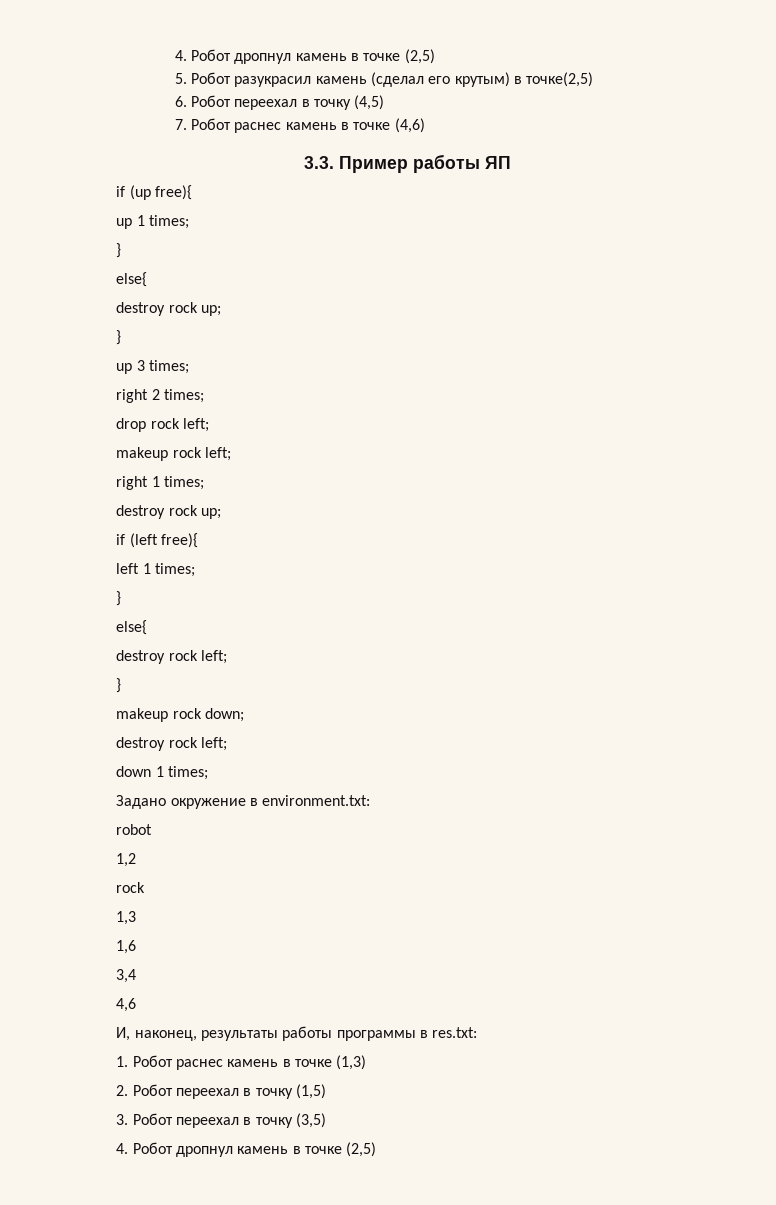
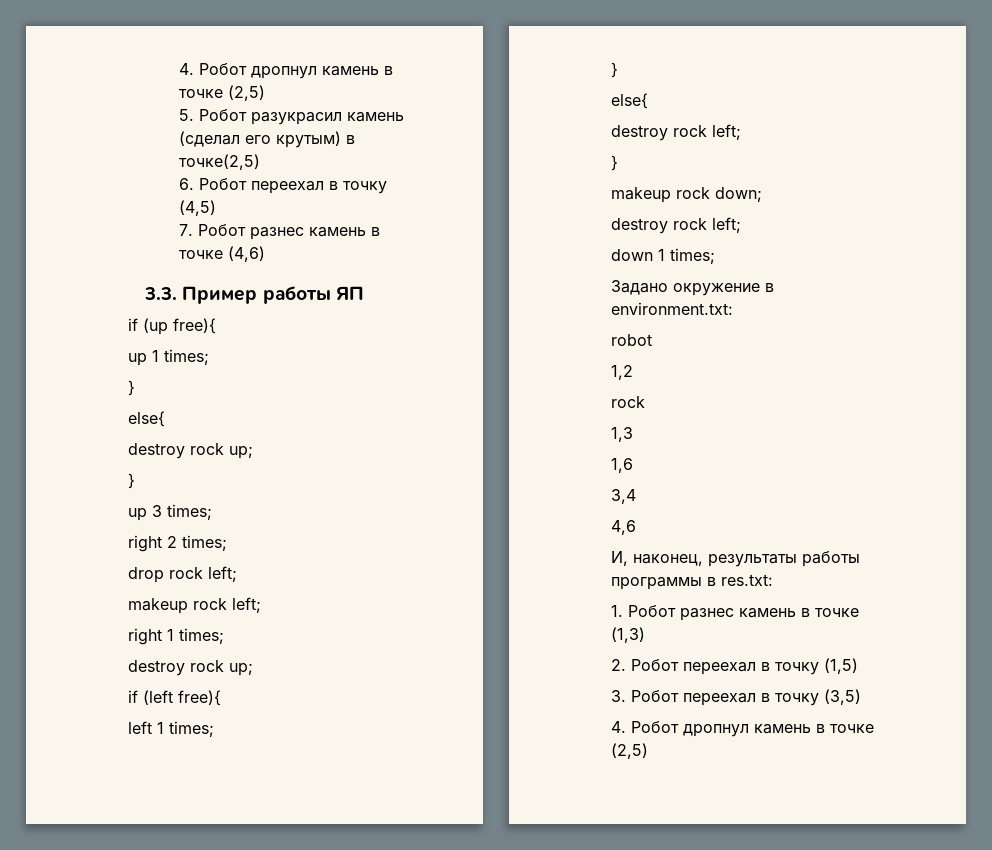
- 7. Робот раснес камень в точке (4,6)
+ 7. Робот разнес камень в точке (4,6)
- 1. Робот раснес камень в точке (1,3)
+ 1. Робот разнес камень в точке (1,3)

